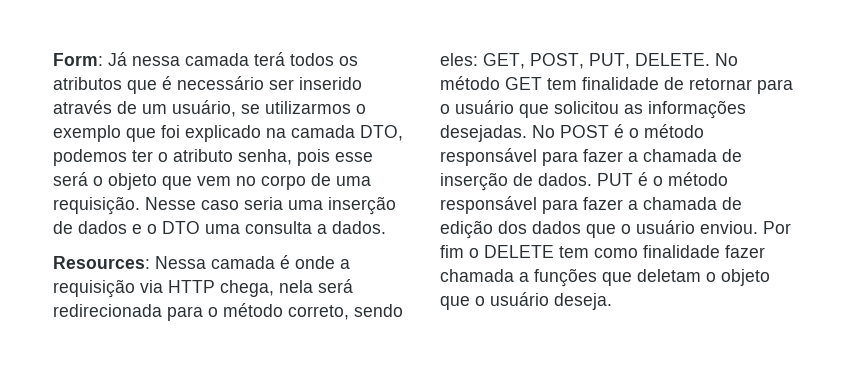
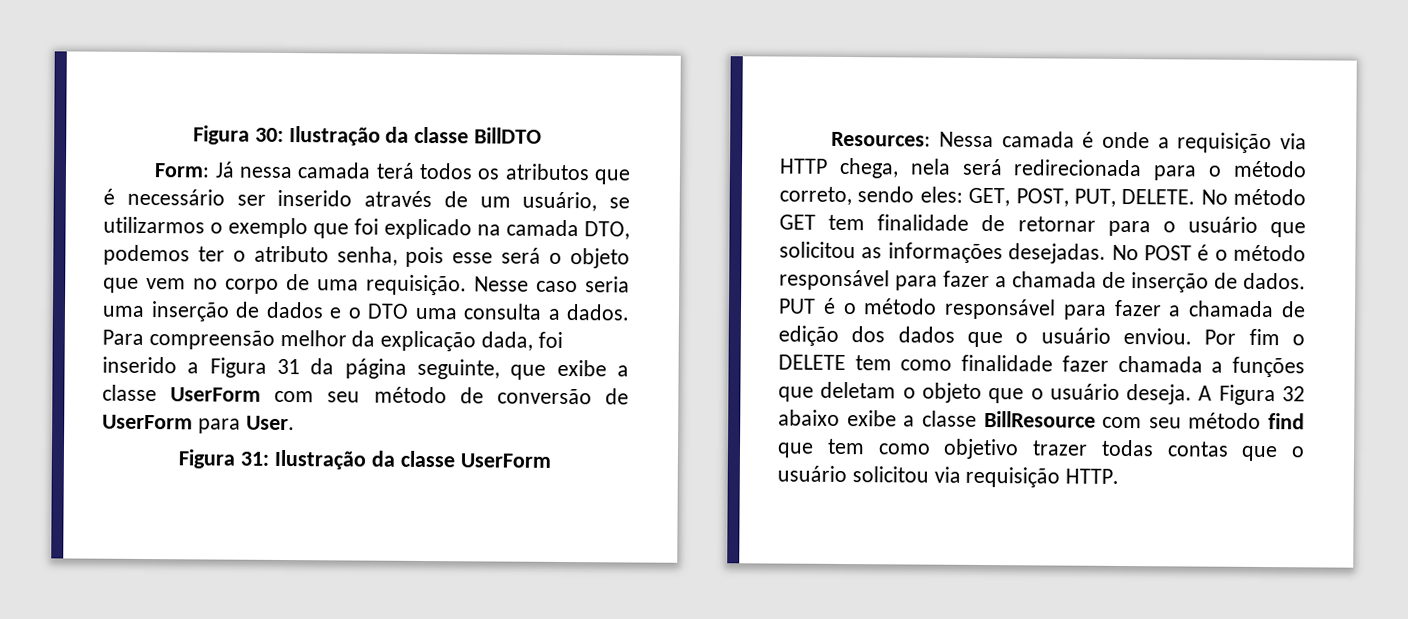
+ Figura 30: Ilustração da classe BillDTO
+ Para compreensão melhor da explicação dada, foi inserido a Figura 31 da página seguinte, que exibe a classe UserForm com seu método de conversão de UserForm para User.
+ Figura 31: Ilustração da classe UserForm
+ A Figura 32 abaixo exibe a classe BillResource com seu método find que tem como objetivo trazer todas contas que o usuário solicitou via requisição HTTP.

